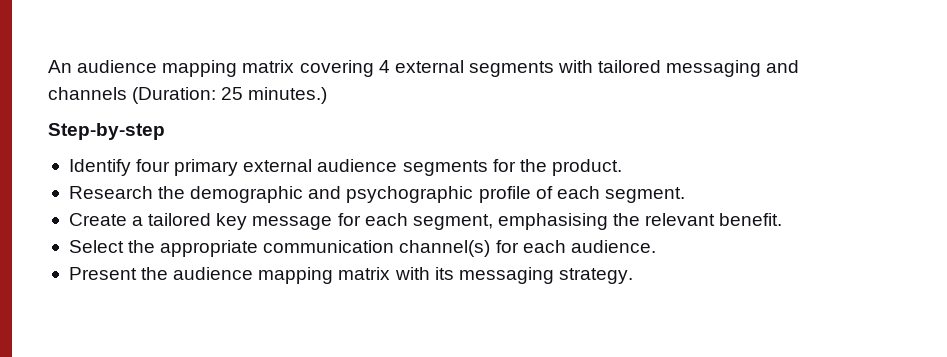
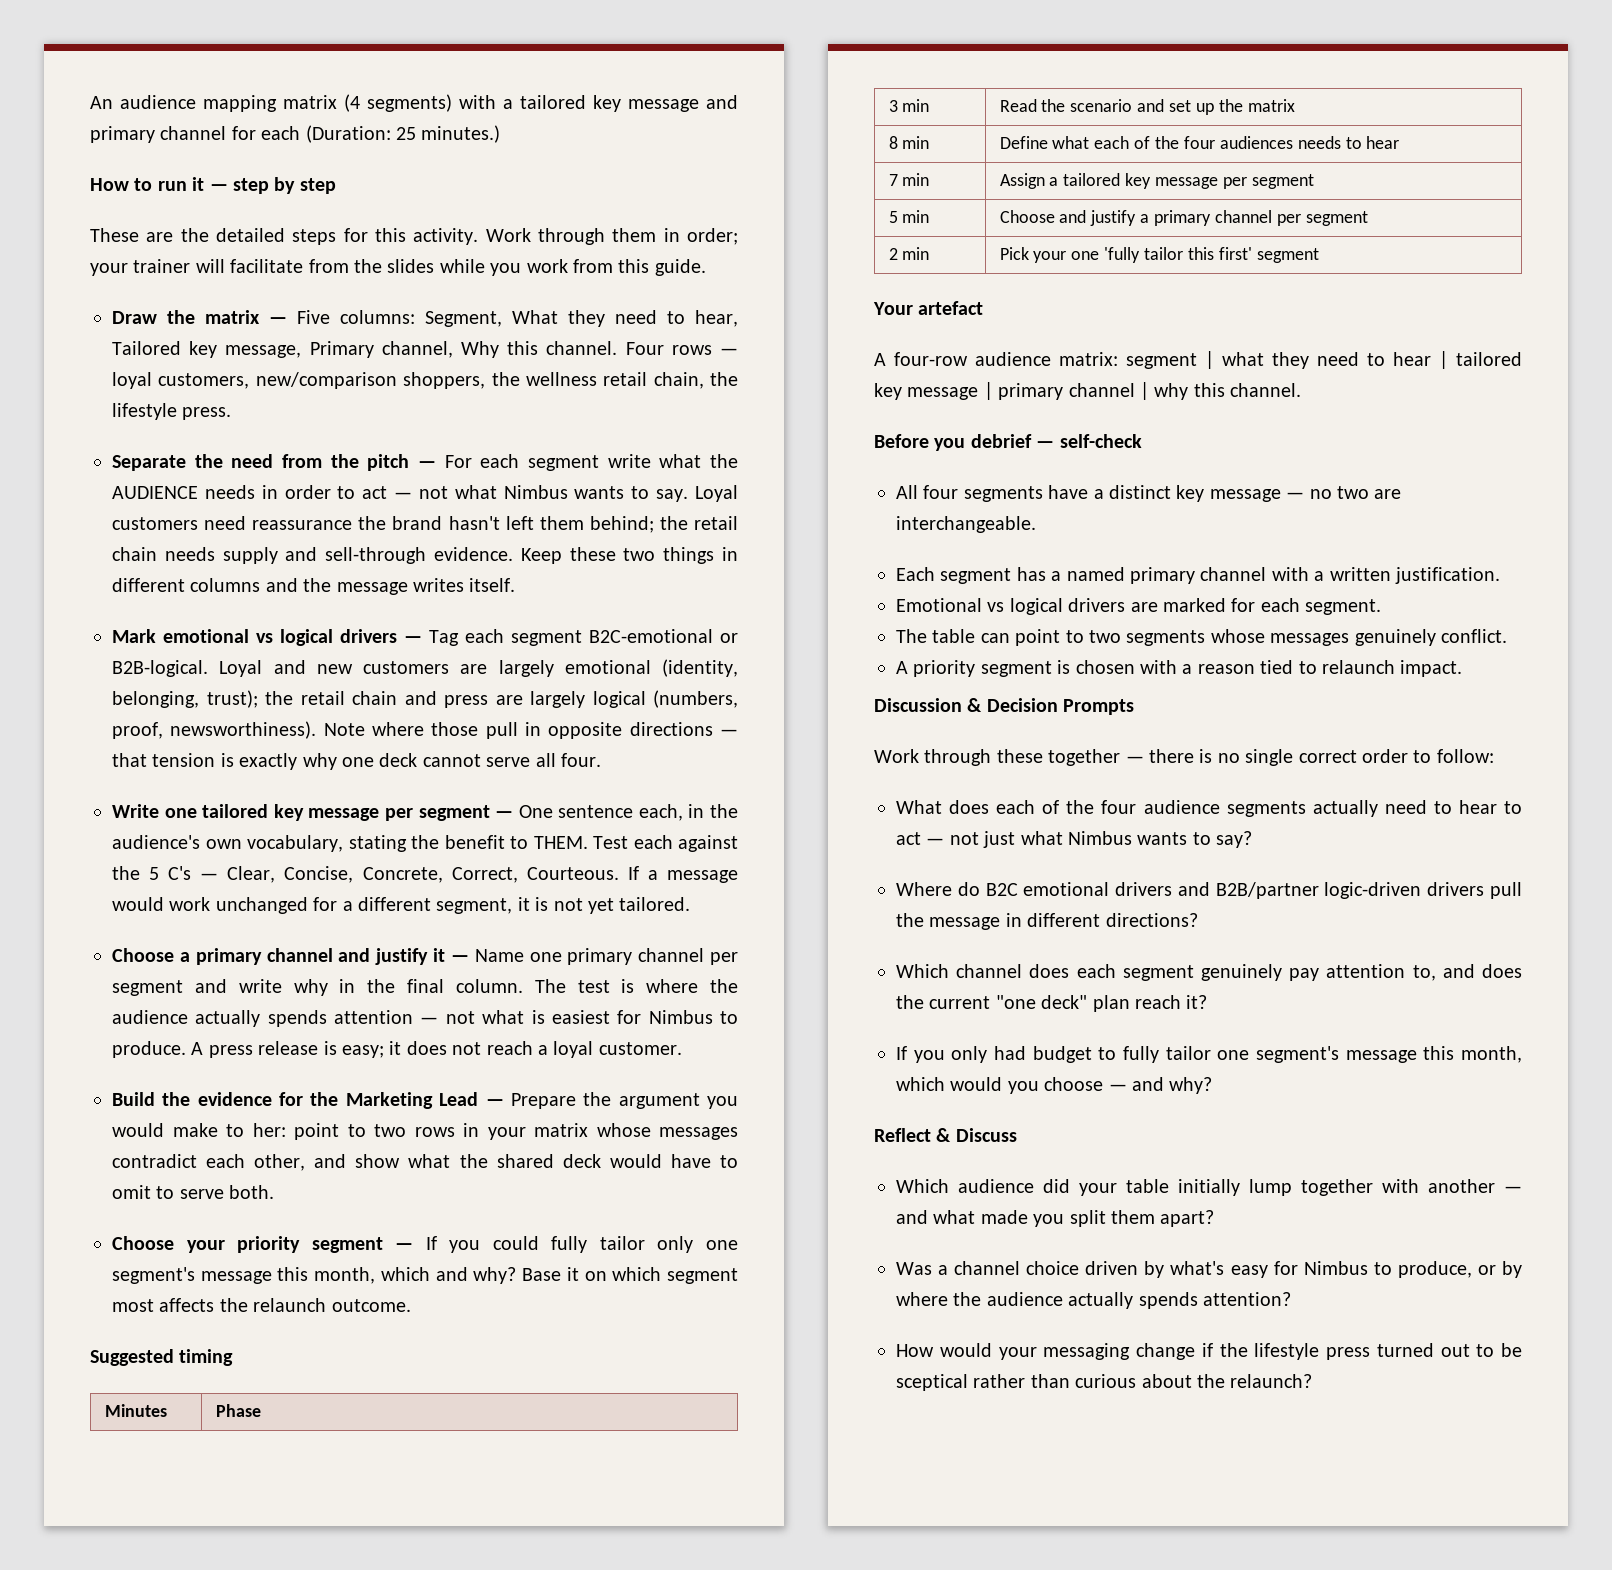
- An audience mapping matrix covering 4 external segments with tailored messaging and channels (Duration: 25 minutes.)
- Step-by-step
- Identify four primary external audience segments for the product.
- Research the demographic and psychographic profile of each segment.
- Create a tailored key message for each segment, emphasising the relevant benefit.
- Select the appropriate communication channel(s) for each audience.
- Present the audience mapping matrix with its messaging strategy.
+ An audience mapping matrix (4 segments) with a tailored key message and primary channel for each (Duration: 25 minutes.)
+ How to run it — step by step
+ These are the detailed steps for this activity. Work through them in order; your trainer will facilitate from the slides while you work from this guide.
+ Draw the matrix — Five columns: Segment, What they need to hear, Tailored key message, Primary channel, Why this channel. Four rows — loyal customers, new/comparison shoppers, the wellness retail chain, the lifestyle press.
+ Separate the need from the pitch — For each segment write what the AUDIENCE needs in order to act — not what Nimbus wants to say. Loyal customers need reassurance the brand hasn't left them behind; the retail chain needs supply and sell-through evidence. Keep these two things in different columns and the message writes itself.
+ Mark emotional vs logical drivers — Tag each segment B2C-emotional or B2B-logical. Loyal and new customers are largely emotional (identity, belonging, trust); the retail chain and press are largely logical (numbers, proof, newsworthiness). Note where those pull in opposite directions — that tension is exactly why one deck cannot serve all four.
+ Write one tailored key message per segment — One sentence each, in the audience's own vocabulary, stating the benefit to THEM. Test each against the 5 C's — Clear, Concise, Concrete, Correct, Courteous. If a message would work unchanged for a different segment, it is not yet tailored.
+ Choose a primary channel and justify it — Name one primary channel per segment and write why in the final column. The test is where the audience actually spends attention — not what is easiest for Nimbus to produce. A press release is easy; it does not reach a loyal customer.
+ Build the evidence for the Marketing Lead — Prepare the argument you would make to her: point to two rows in your matrix whose messages contradict each other, and show what the shared deck would have to omit to serve both.
+ Choose your priority segment — If you could fully tailor only one segment's message this month, which and why? Base it on which segment most affects the relaunch outcome.
+ Suggested timing
+ Minutes | Phase
+ 3 min | Read the scenario and set up the matrix
+ 8 min | Define what each of the four audiences needs to hear
+ 7 min | Assign a tailored key message per segment
+ 5 min | Choose and justify a primary channel per segment
+ 2 min | Pick your one 'fully tailor this first' segment
+ Your artefact
+ A four-row audience matrix: segment | what they need to hear | tailored key message | primary channel | why this channel.
+ Before you debrief — self-check
+ All four segments have a distinct key message — no two are interchangeable.
+ Each segment has a named primary channel with a written justification.
+ Emotional vs logical drivers are marked for each segment.
+ The table can point to two segments whose messages genuinely conflict.
+ A priority segment is chosen with a reason tied to relaunch impact.
+ Discussion & Decision Prompts
+ Work through these together — there is no single correct order to follow:
+ What does each of the four audience segments actually need to hear to act — not just what Nimbus wants to say?
+ Where do B2C emotional drivers and B2B/partner logic-driven drivers pull the message in different directions?
+ Which channel does each segment genuinely pay attention to, and does the current "one deck" plan reach it?
+ If you only had budget to fully tailor one segment's message this month, which would you choose — and why?
+ Reflect & Discuss
+ Which audience did your table initially lump together with another — and what made you split them apart?
+ Was a channel choice driven by what's easy for Nimbus to produce, or by where the audience actually spends attention?
+ How would your messaging change if the lifestyle press turned out to be sceptical rather than curious about the relaunch?

